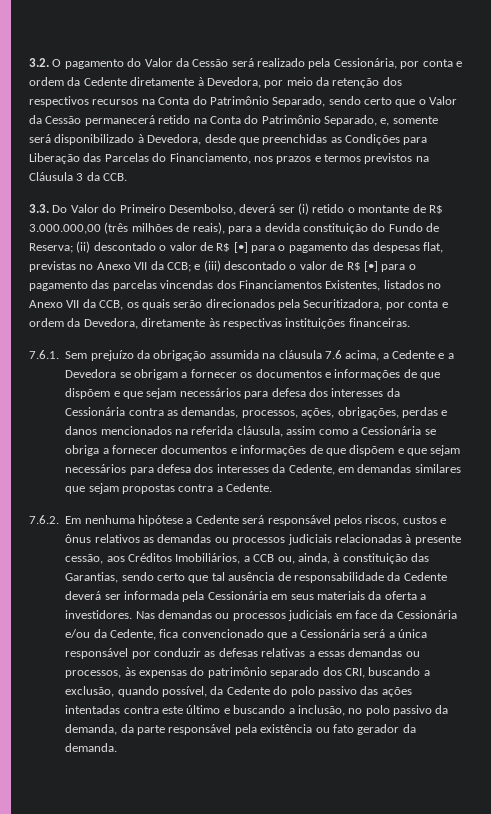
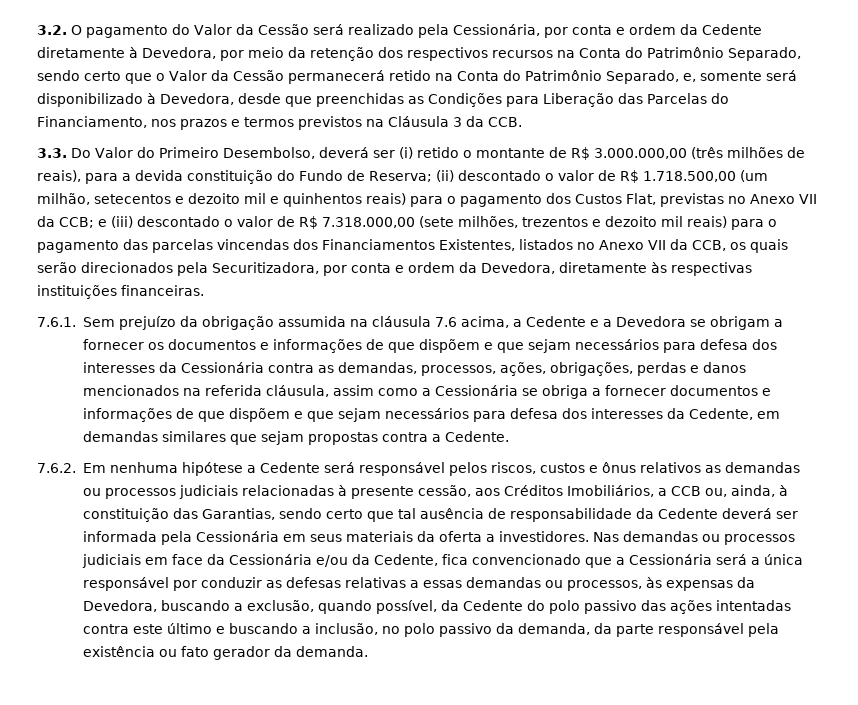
- (ii) descontado o valor de R$ [•] para o pagamento das despesas flat, previstas no Anexo VII da CCB;
+ (ii) descontado o valor de R$ 1.718.500,00 (um milhão, setecentos e dezoito mil e quinhentos reais) para o pagamento dos Custos Flat, previstas no Anexo VII da CCB;
- e (iii) descontado o valor de R$ [•] para o pagamento das parcelas vincendas dos Financiamentos Existentes, listados no Anexo VII da CCB, os quais serão direcionados pela Securitizadora, por conta e ordem da Devedora, diretamente às respectivas instituições financeiras.
+ e (iii) descontado o valor de R$ 7.318.000,00 (sete milhões, trezentos e dezoito mil reais) para o pagamento das parcelas vincendas dos Financiamentos Existentes, listados no Anexo VII da CCB, os quais serão direcionados pela Securitizadora, por conta e ordem da Devedora, diretamente às respectivas instituições financeiras.
- Nas demandas ou processos judiciais em face da Cessionária e/ou da Cedente, fica convencionado que a Cessionária será a única responsável por conduzir as defesas relativas a essas demandas ou processos, às expensas do patrimônio separado dos CRI, buscando a exclusão, quando possível, da Cedente do polo passivo das ações intentadas contra este último e buscando a inclusão, no polo passivo da demanda, da parte responsável pela existência ou fato gerador da demanda.
+ Nas demandas ou processos judiciais em face da Cessionária e/ou da Cedente, fica convencionado que a Cessionária será a única responsável por conduzir as defesas relativas a essas demandas ou processos, às expensas da Devedora, buscando a exclusão, quando possível, da Cedente do polo passivo das ações intentadas contra este último e buscando a inclusão, no polo passivo da demanda, da parte responsável pela existência ou fato gerador da demanda.

